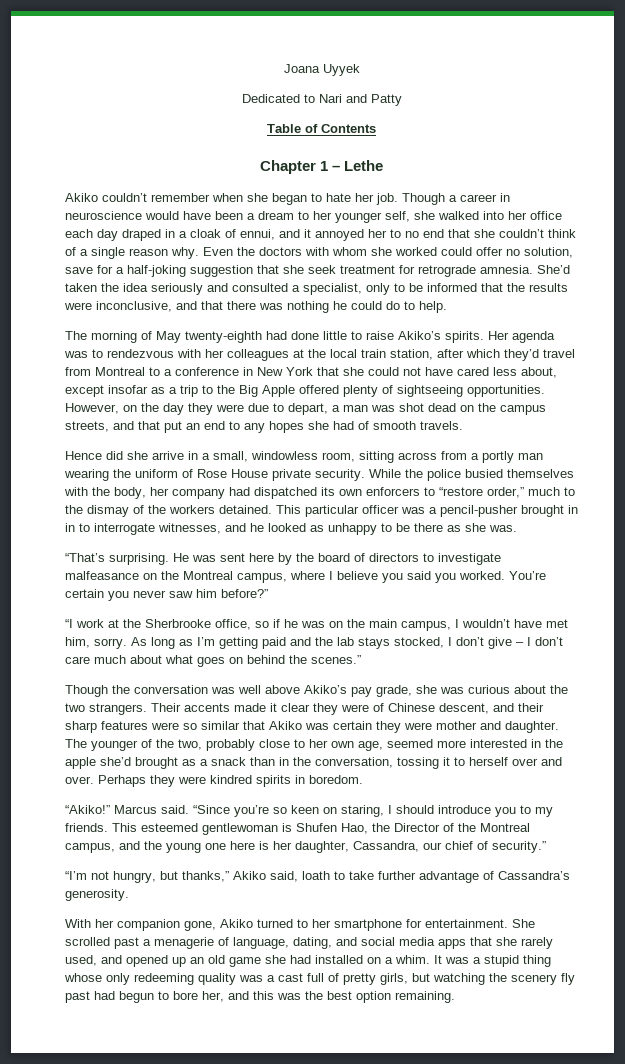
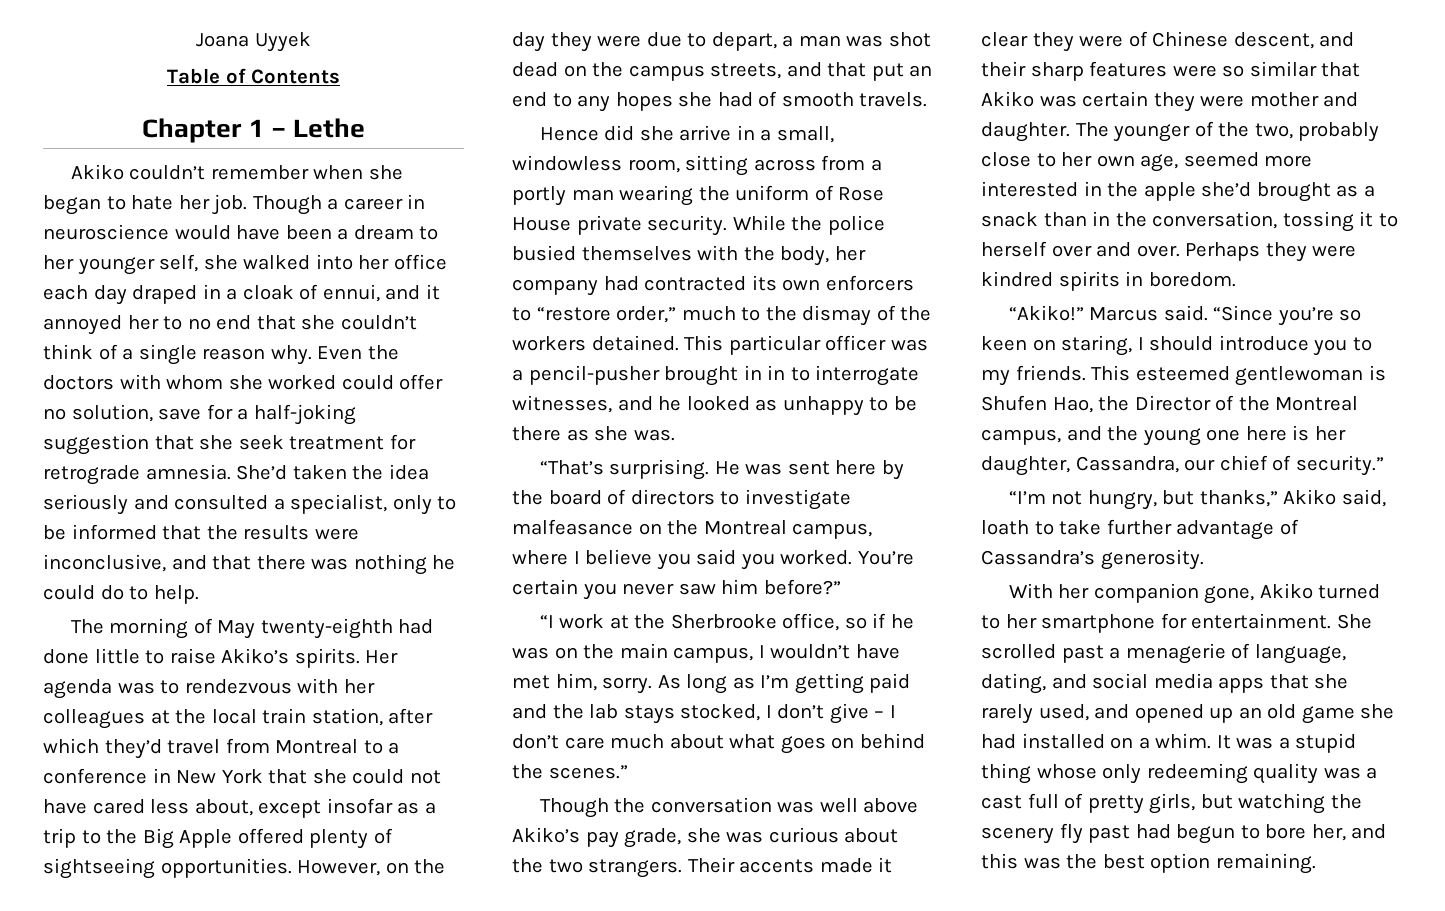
- Dedicated to Nari and Patty
- While the police busied themselves with the body, her company had dispatched its own enforcers to “restore order,” much to the dismay of the workers detained.
+ While the police busied themselves with the body, her company had contracted its own enforcers to “restore order,” much to the dismay of the workers detained.

